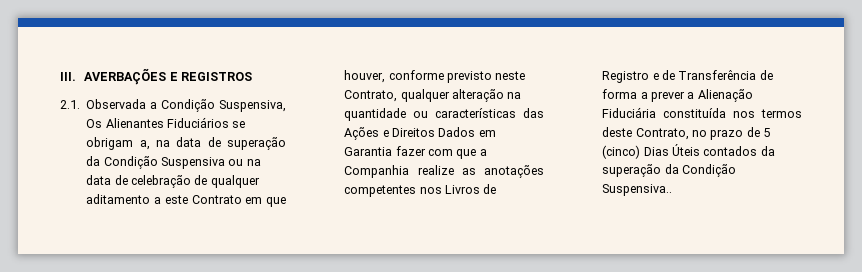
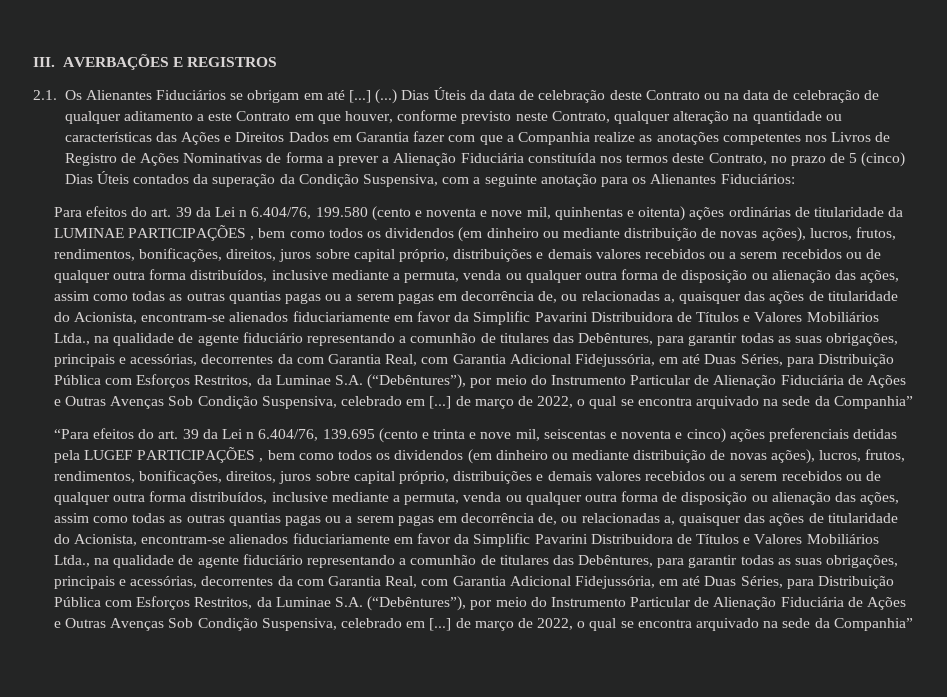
- 2.1. Observada a Condição Suspensiva, Os Alienantes Fiduciários se obrigam a, na data de superação da Condição Suspensiva ou na data de celebração de qualquer aditamento a este Contrato em que houver, conforme previsto neste Contrato, qualquer alteração na quantidade ou características das Ações e Direitos Dados em Garantia fazer com que a Companhia realize as anotações competentes nos Livros de Registro e de Transferência de forma a prever a Alienação Fiduciária constituída nos termos deste Contrato, no prazo de 5 (cinco) Dias Úteis contados da superação da Condição Suspensiva..
+ 2.1. Os Alienantes Fiduciários se obrigam em até [...] (...) Dias Úteis da data de celebração deste Contrato ou na data de celebração de qualquer aditamento a este Contrato em que houver, conforme previsto neste Contrato, qualquer alteração na quantidade ou características das Ações e Direitos Dados em Garantia fazer com que a Companhia realize as anotações competentes nos Livros de Registro de Ações Nominativas de forma a prever a Alienação Fiduciária constituída nos termos deste Contrato, no prazo de 5 (cinco) Dias Úteis contados da superação da Condição Suspensiva, com a seguinte anotação para os Alienantes Fiduciários:
+ Para efeitos do art. 39 da Lei n 6.404/76, 199.580 (cento e noventa e nove mil, quinhentas e oitenta) ações ordinárias de titularidade da LUMINAE PARTICIPAÇÕES , bem como todos os dividendos (em dinheiro ou mediante distribuição de novas ações), lucros, frutos, rendimentos, bonificações, direitos, juros sobre capital próprio, distribuições e demais valores recebidos ou a serem recebidos ou de qualquer outra forma distribuídos, inclusive mediante a permuta, venda ou qualquer outra forma de disposição ou alienação das ações, assim como todas as outras quantias pagas ou a serem pagas em decorrência de, ou relacionadas a, quaisquer das ações de titularidade do Acionista, encontram-se alienados fiduciariamente em favor da Simplific Pavarini Distribuidora de Títulos e Valores Mobiliários Ltda., na qualidade de agente fiduciário representando a comunhão de titulares das Debêntures, para garantir todas as suas obrigações, principais e acessórias, decorrentes da com Garantia Real, com Garantia Adicional Fidejussória, em até Duas Séries, para Distribuição Pública com Esforços Restritos, da Luminae S.A. (“Debêntures”), por meio do Instrumento Particular de Alienação Fiduciária de Ações e Outras Avenças Sob Condição Suspensiva, celebrado em [...] de março de 2022, o qual se encontra arquivado na sede da Companhia”
+ “Para efeitos do art. 39 da Lei n 6.404/76, 139.695 (cento e trinta e nove mil, seiscentas e noventa e cinco) ações preferenciais detidas pela LUGEF PARTICIPAÇÕES , bem como todos os dividendos (em dinheiro ou mediante distribuição de novas ações), lucros, frutos, rendimentos, bonificações, direitos, juros sobre capital próprio, distribuições e demais valores recebidos ou a serem recebidos ou de qualquer outra forma distribuídos, inclusive mediante a permuta, venda ou qualquer outra forma de disposição ou alienação das ações, assim como todas as outras quantias pagas ou a serem pagas em decorrência de, ou relacionadas a, quaisquer das ações de titularidade do Acionista, encontram-se alienados fiduciariamente em favor da Simplific Pavarini Distribuidora de Títulos e Valores Mobiliários Ltda., na qualidade de agente fiduciário representando a comunhão de titulares das Debêntures, para garantir todas as suas obrigações, principais e acessórias, decorrentes da com Garantia Real, com Garantia Adicional Fidejussória, em até Duas Séries, para Distribuição Pública com Esforços Restritos, da Luminae S.A. (“Debêntures”), por meio do Instrumento Particular de Alienação Fiduciária de Ações e Outras Avenças Sob Condição Suspensiva, celebrado em [...] de março de 2022, o qual se encontra arquivado na sede da Companhia”

